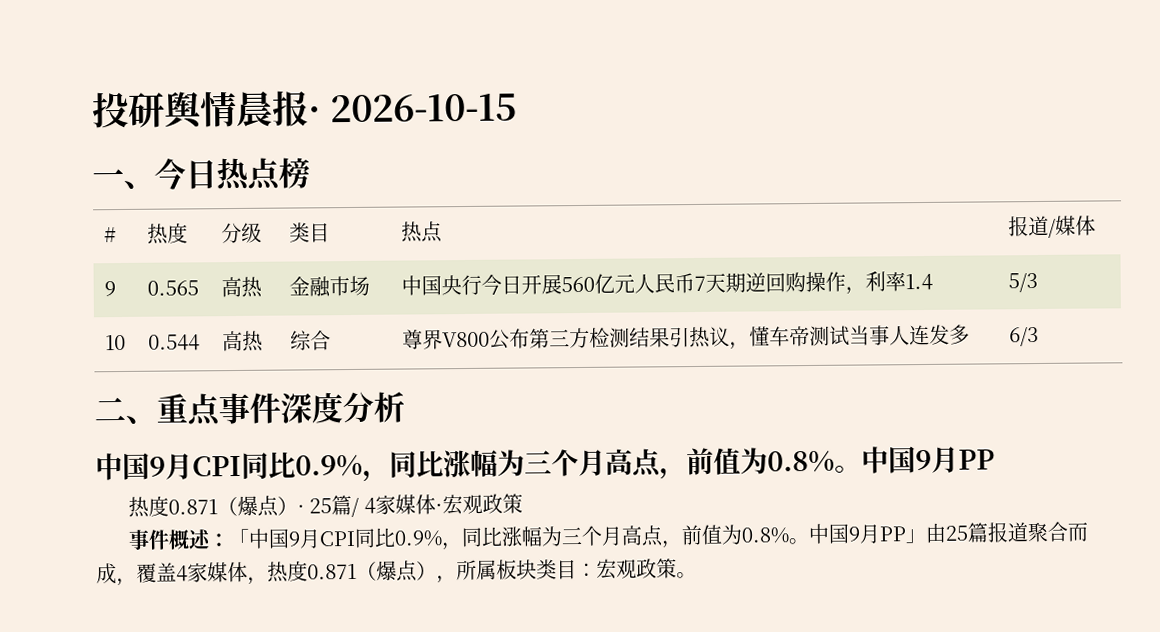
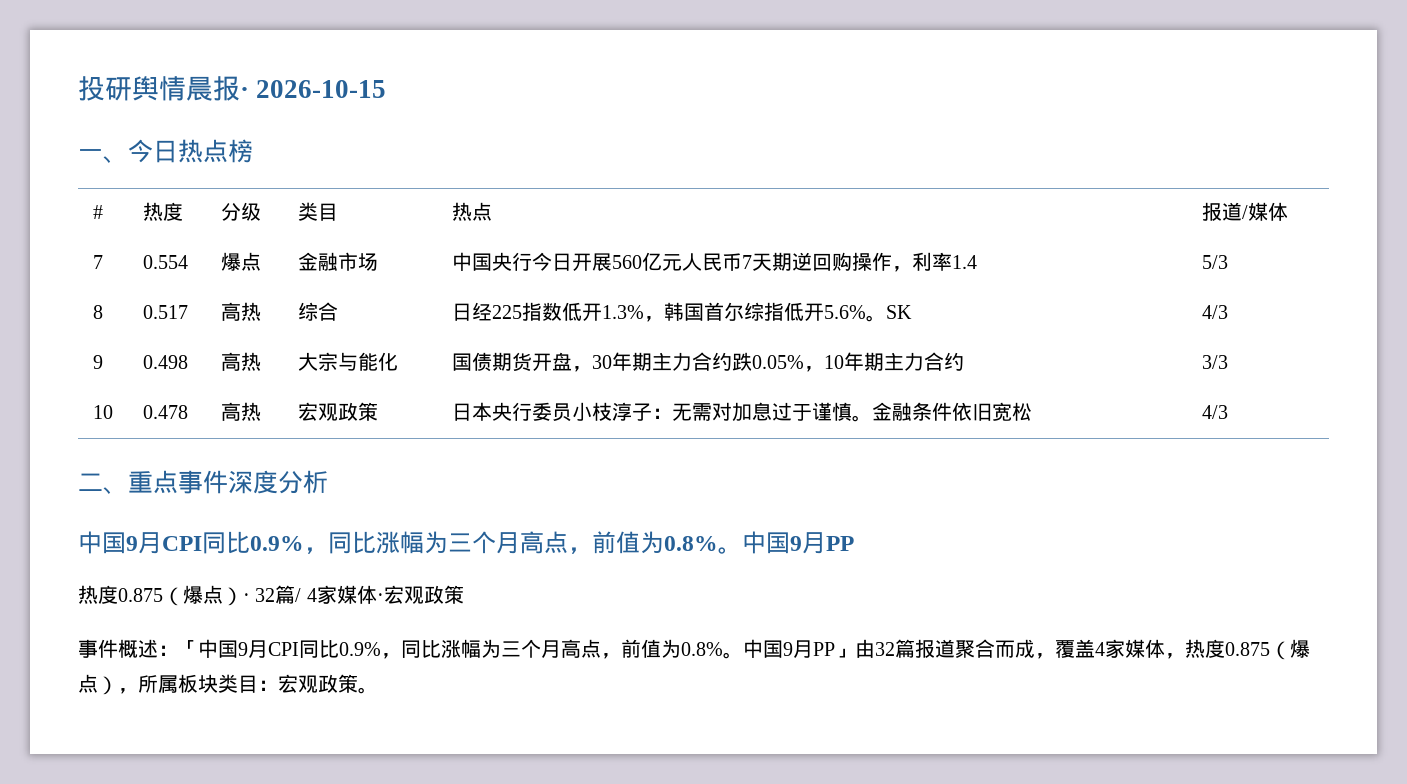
- 9 | 0.565 | 高热 | 金融市场 | 中国央行今日开展560亿元人民币7天期逆回购操作，利率1.4 | 5/3
+ 7 | 0.554 | 爆点 | 金融市场 | 中国央行今日开展560亿元人民币7天期逆回购操作，利率1.4 | 5/3
- 10 | 0.544 | 高热 | 综合 | 尊界V800公布第三方检测结果引热议，懂车帝测试当事人连发多 | 6/3
+ 8 | 0.517 | 高热 | 综合 | 日经225指数低开1.3%，韩国首尔综指低开5.6%。SK | 4/3
+ 9 | 0.498 | 高热 | 大宗与能化 | 国债期货开盘，30年期主力合约跌0.05%，10年期主力合约 | 3/3
+ 10 | 0.478 | 高热 | 宏观政策 | 日本央行委员小枝淳子：无需对加息过于谨慎。金融条件依旧宽松 | 4/3
- 热度0.871（爆点）· 25篇/ 4家媒体·宏观政策
+ 热度0.875（爆点）· 32篇/ 4家媒体·宏观政策
- 中国9月PP」由25篇报道聚合而成，覆盖4家媒体，热度0.871（爆点），所属板块类目：宏观政策。
+ 中国9月PP」由32篇报道聚合而成，覆盖4家媒体，热度0.875（爆点），所属板块类目：宏观政策。

